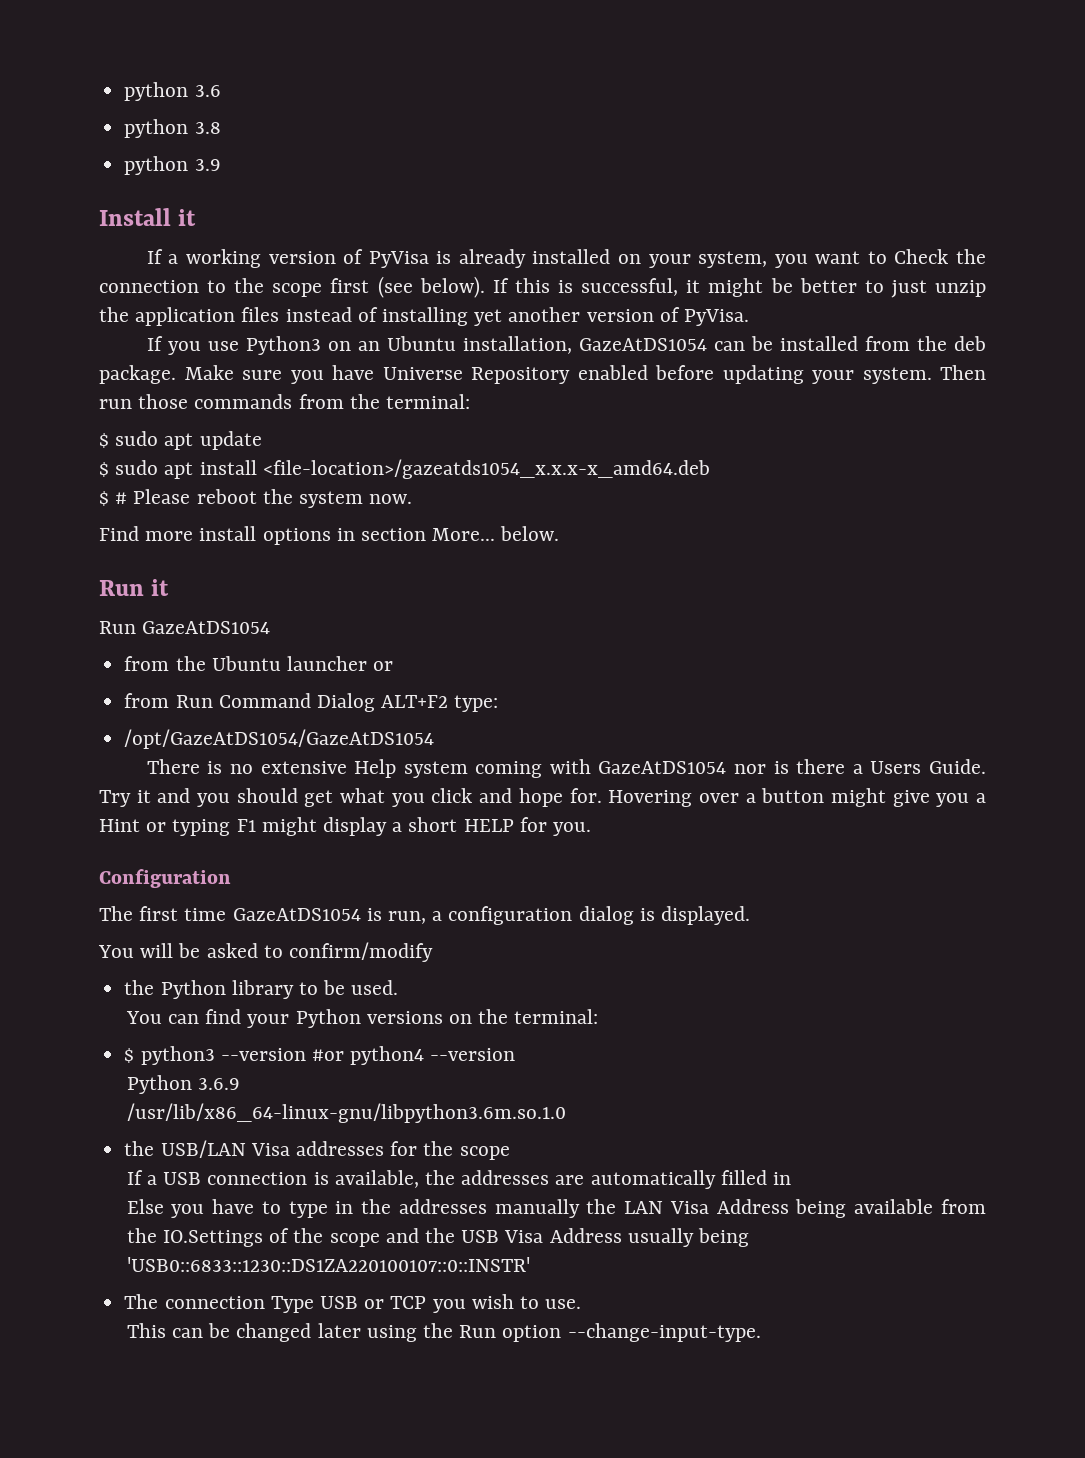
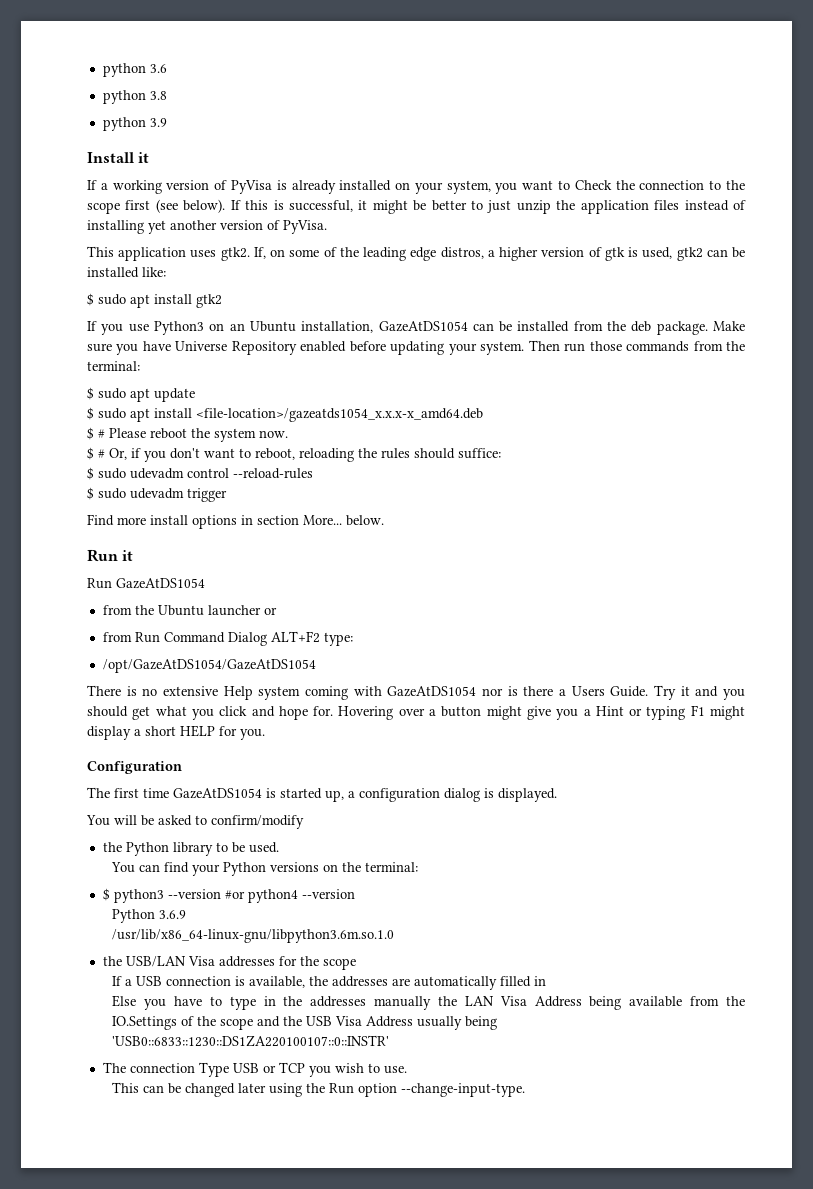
+ This application uses gtk2. If, on some of the leading edge distros, a higher version of gtk is used, gtk2 can be installed like:
+ $ sudo apt install gtk2
+ $ # Or, if you don't want to reboot, reloading the rules should suffice:
+ $ sudo udevadm control --reload-rules
+ $ sudo udevadm trigger
- The first time GazeAtDS1054 is run, a configuration dialog is displayed.
+ The first time GazeAtDS1054 is started up, a configuration dialog is displayed.

